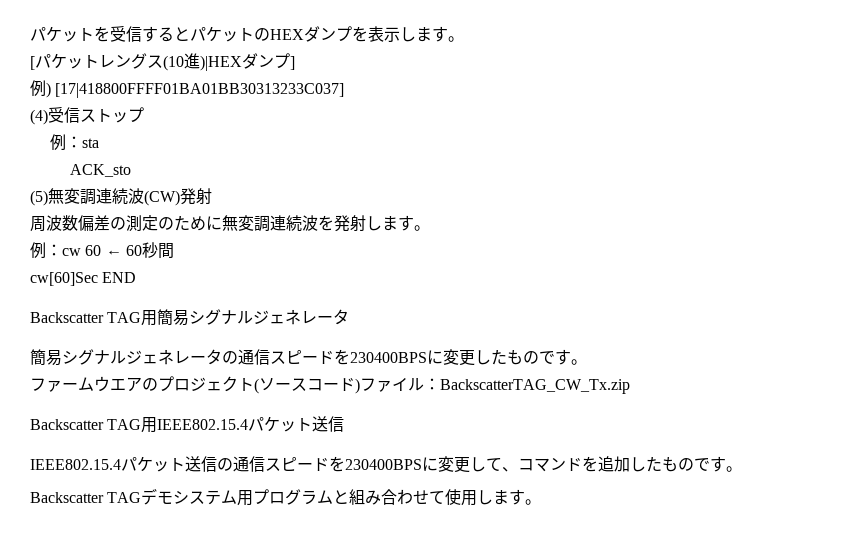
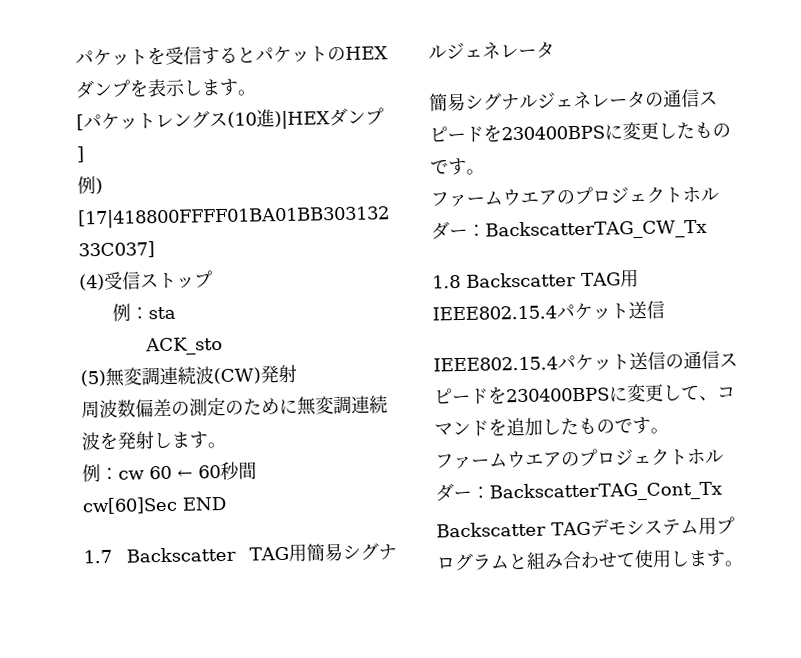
- Backscatter TAG用簡易シグナルジェネレータ
+ 1.7 Backscatter TAG用簡易シグナルジェネレータ
- ファームウエアのプロジェクト(ソースコード)ファイル：BackscatterTAG_CW_Tx.zip
- Backscatter TAG用IEEE802.15.4パケット送信
+ ファームウエアのプロジェクトホルダー：BackscatterTAG_CW_Tx
+ 1.8 Backscatter TAG用IEEE802.15.4パケット送信
+ ファームウエアのプロジェクトホルダー：BackscatterTAG_Cont_Tx

